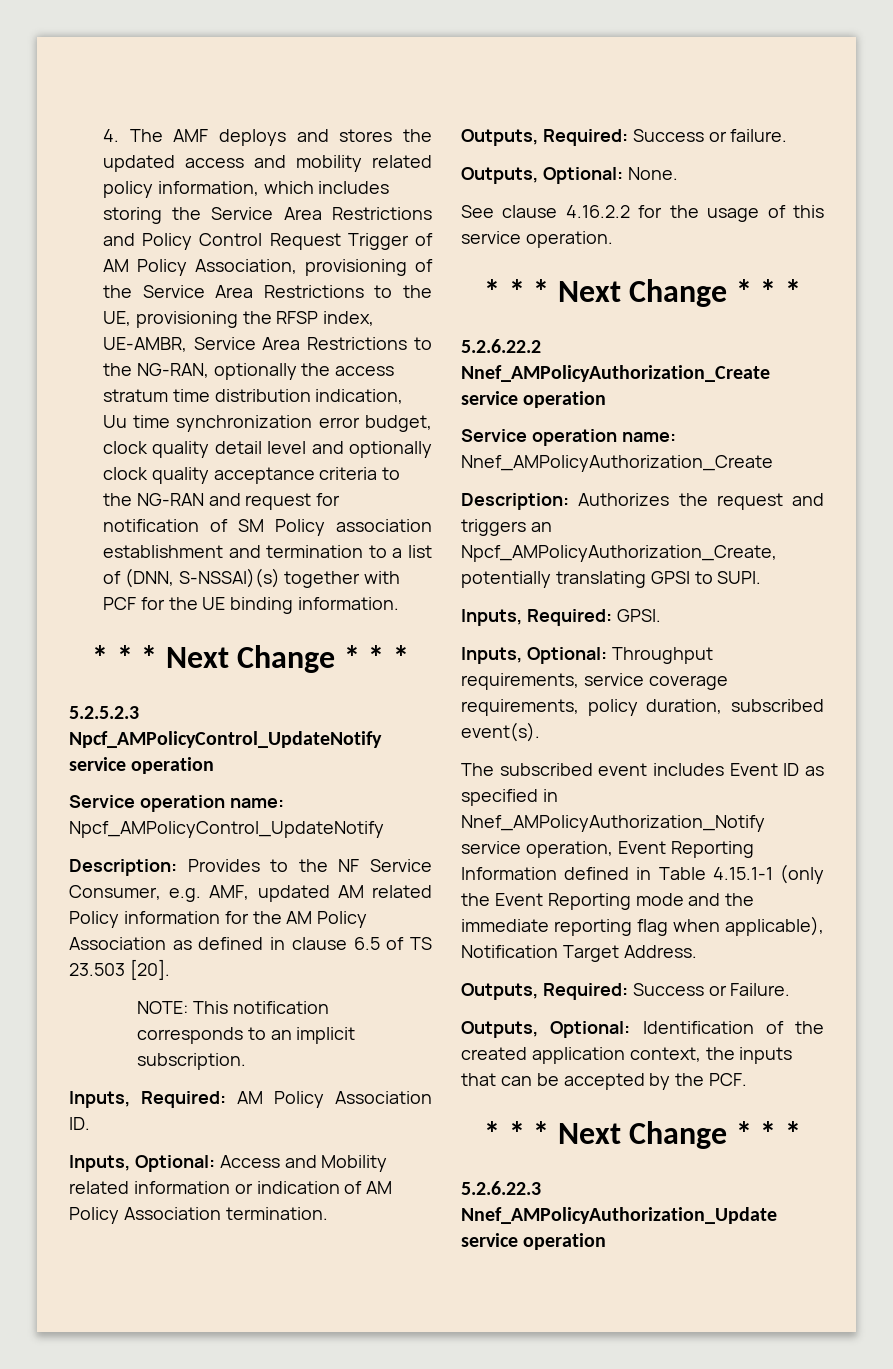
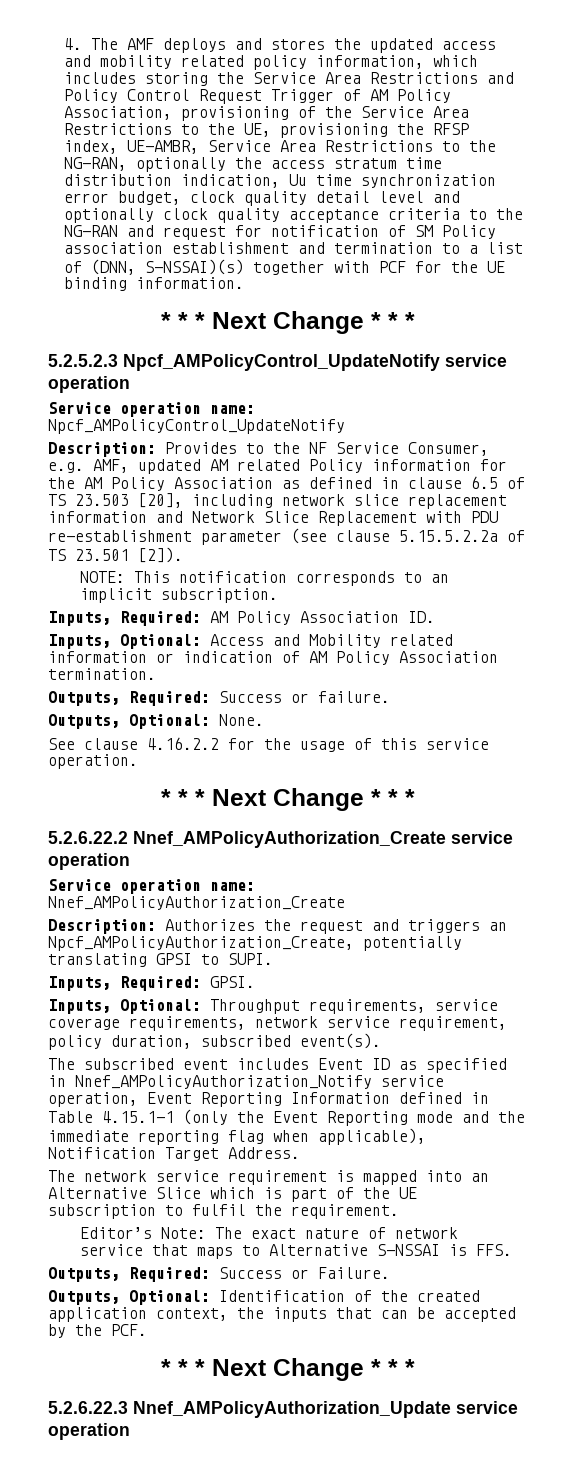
- Description: Provides to the NF Service Consumer, e.g. AMF, updated AM related Policy information for the AM Policy Association as defined in clause 6.5 of TS 23.503 [20].
+ Description: Provides to the NF Service Consumer, e.g. AMF, updated AM related Policy information for the AM Policy Association as defined in clause 6.5 of TS 23.503 [20], including network slice replacement information and Network Slice Replacement with PDU re-establishment parameter (see clause 5.15.5.2.2a of TS 23.501 [2]).
- Inputs, Optional: Throughput requirements, service coverage requirements, policy duration, subscribed event(s).
+ Inputs, Optional: Throughput requirements, service coverage requirements, network service requirement, policy duration, subscribed event(s).
+ The network service requirement is mapped into an Alternative Slice which is part of the UE subscription to fulfil the requirement.
+ Editor’s Note: The exact nature of network service that maps to Alternative S-NSSAI is FFS.

